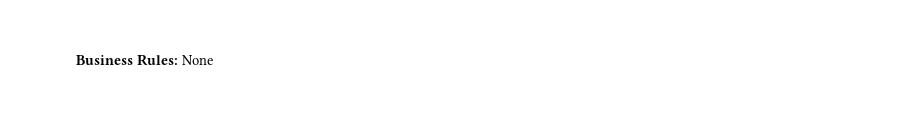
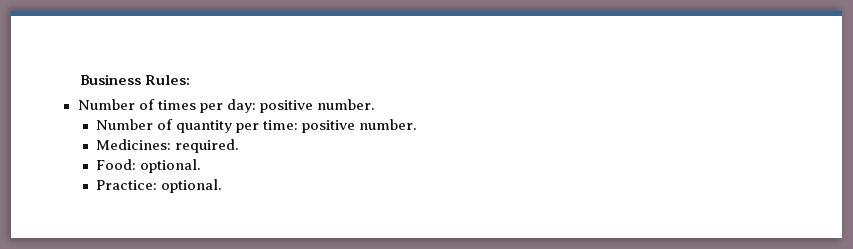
- Business Rules: None
+ Business Rules:
+ Number of times per day: positive number.
+ Number of quantity per time: positive number.
+ Medicines: required.
+ Food: optional.
+ Practice: optional.

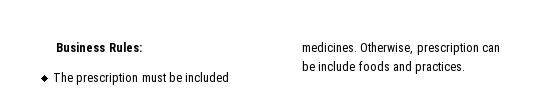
- Number of times per day: positive number.
- Number of quantity per time: positive number.
- Medicines: required.
- Food: optional.
- Practice: optional.
+ The prescription must be included medicines. Otherwise, prescription can be include foods and practices.

